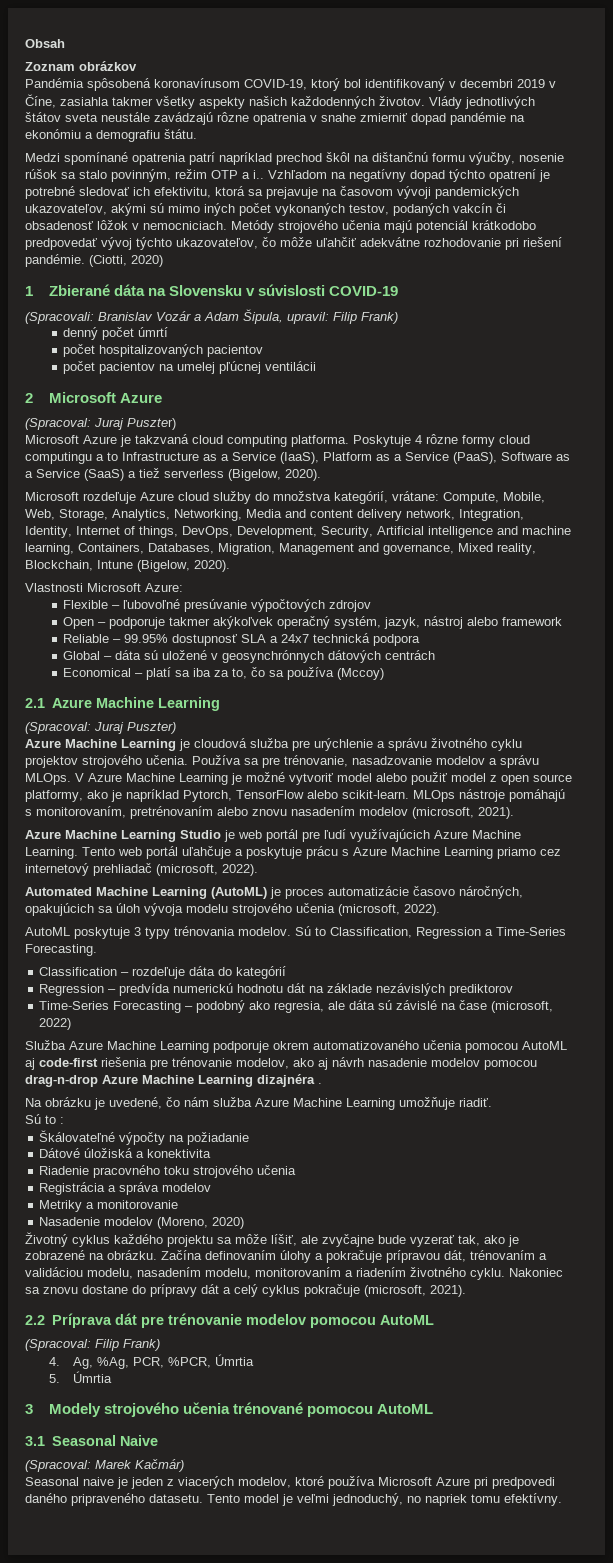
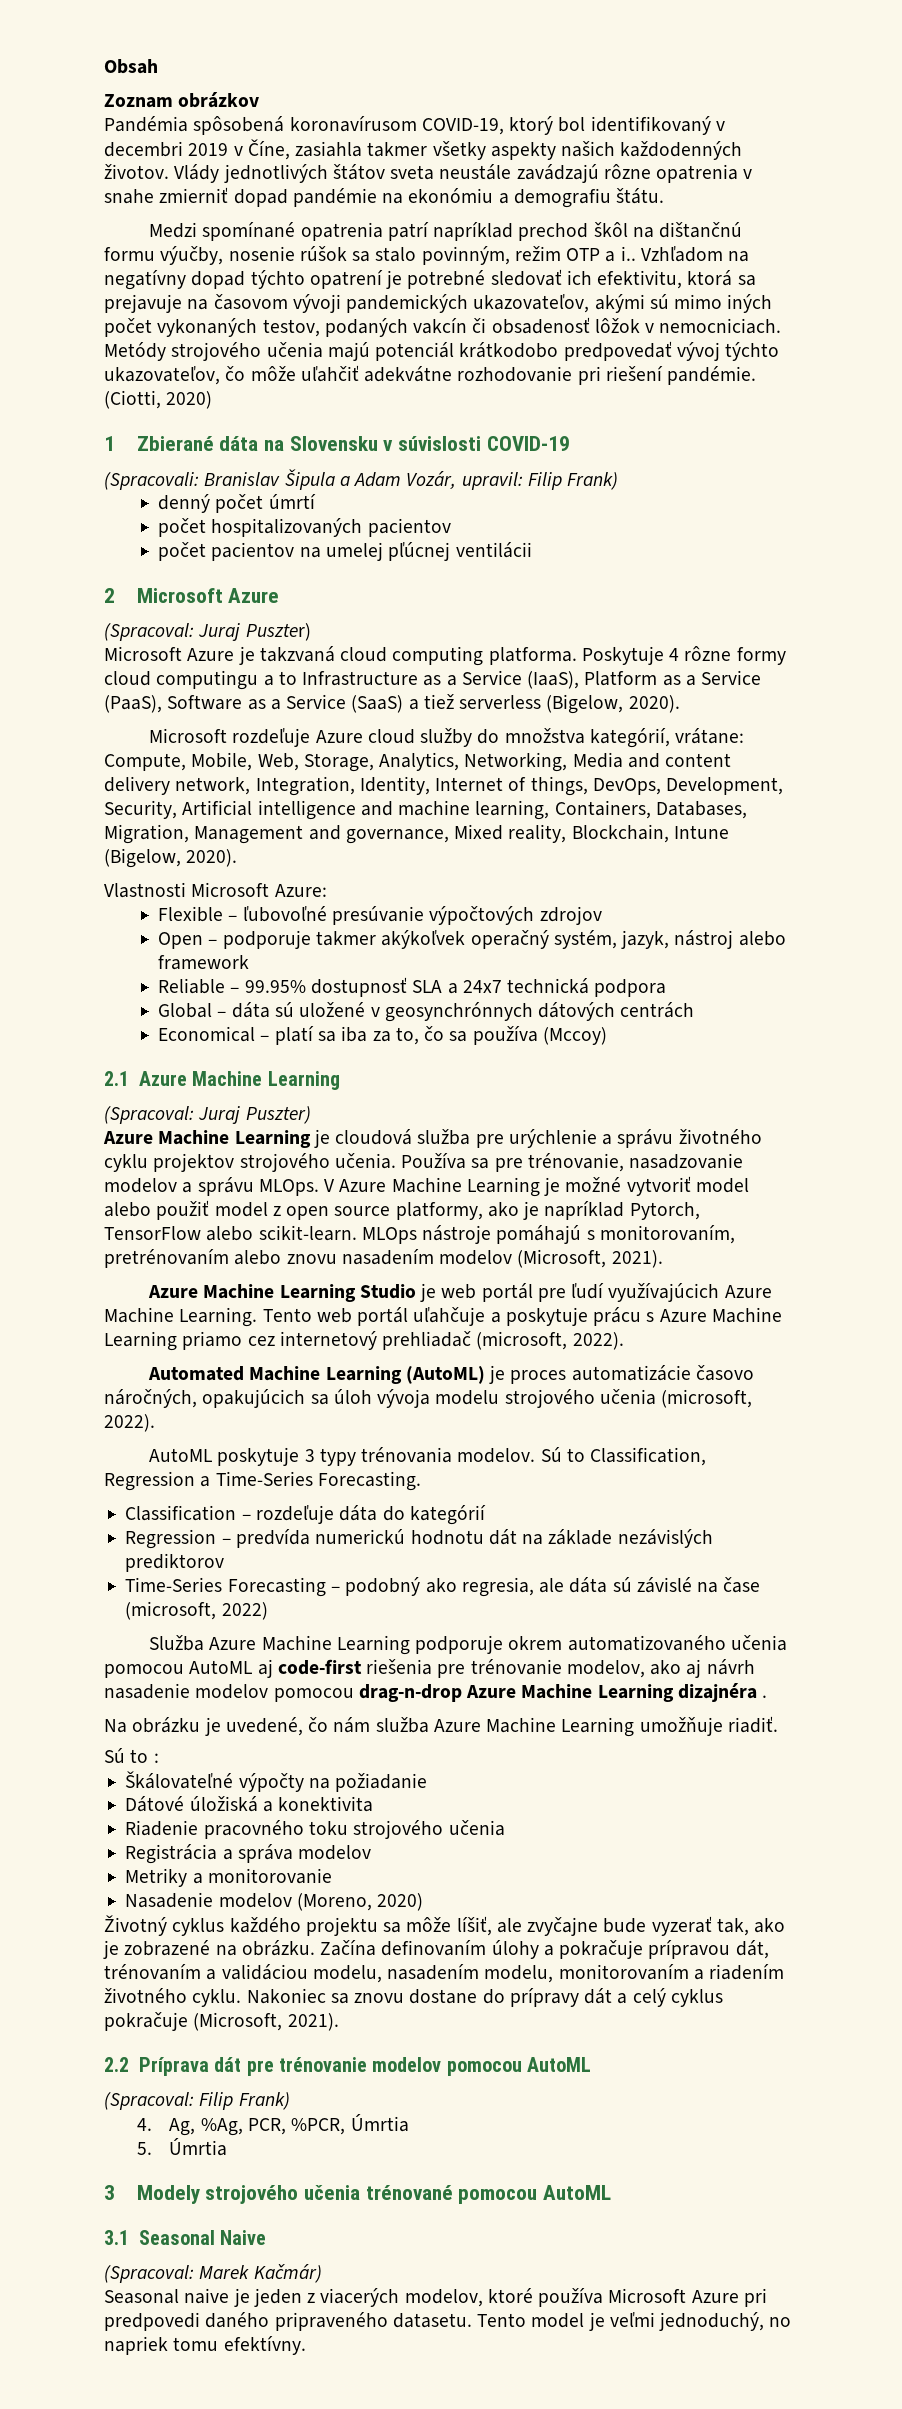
- (Spracovali: Branislav Vozár a Adam Šipula, upravil: Filip Frank)
+ (Spracovali: Branislav Šipula a Adam Vozár, upravil: Filip Frank)
- MLOps nástroje pomáhajú s monitorovaním, pretrénovaním alebo znovu nasadením modelov (microsoft, 2021).
+ MLOps nástroje pomáhajú s monitorovaním, pretrénovaním alebo znovu nasadením modelov (Microsoft, 2021).
- Nakoniec sa znovu dostane do prípravy dát a celý cyklus pokračuje (microsoft, 2021).
+ Nakoniec sa znovu dostane do prípravy dát a celý cyklus pokračuje (Microsoft, 2021).

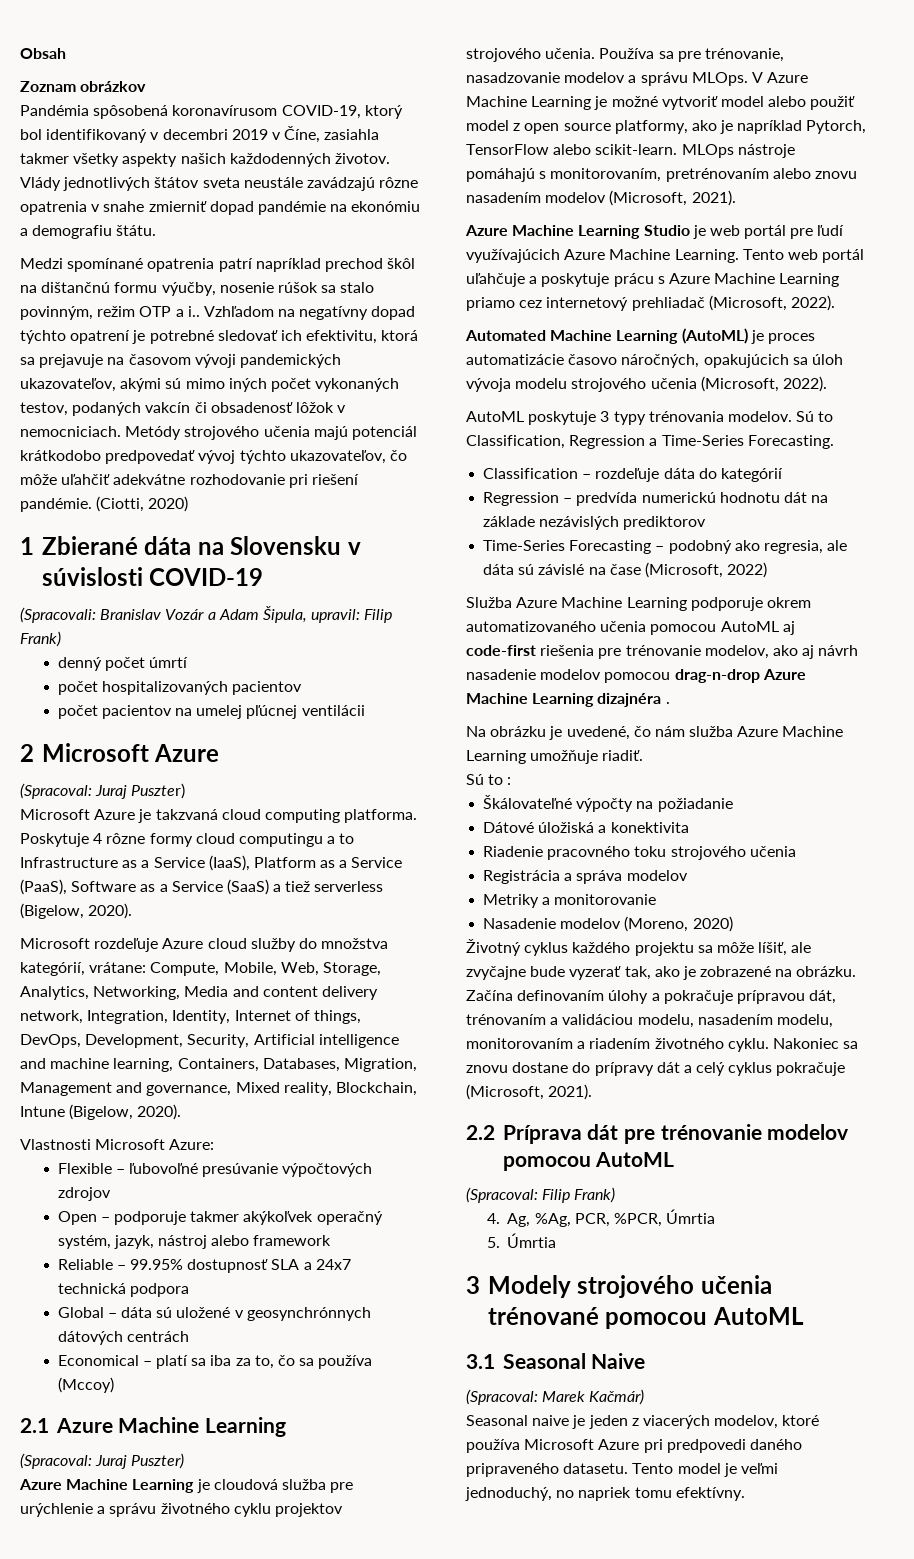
- (Spracovali: Branislav Šipula a Adam Vozár, upravil: Filip Frank)
+ (Spracovali: Branislav Vozár a Adam Šipula, upravil: Filip Frank)
- Tento web portál uľahčuje a poskytuje prácu s Azure Machine Learning priamo cez internetový prehliadač (microsoft, 2022).
+ Tento web portál uľahčuje a poskytuje prácu s Azure Machine Learning priamo cez internetový prehliadač (Microsoft, 2022).
- Automated Machine Learning (AutoML) je proces automatizácie časovo náročných, opakujúcich sa úloh vývoja modelu strojového učenia (microsoft, 2022).
+ Automated Machine Learning (AutoML) je proces automatizácie časovo náročných, opakujúcich sa úloh vývoja modelu strojového učenia (Microsoft, 2022).
- Time-Series Forecasting – podobný ako regresia, ale dáta sú závislé na čase (microsoft, 2022)
+ Time-Series Forecasting – podobný ako regresia, ale dáta sú závislé na čase (Microsoft, 2022)

